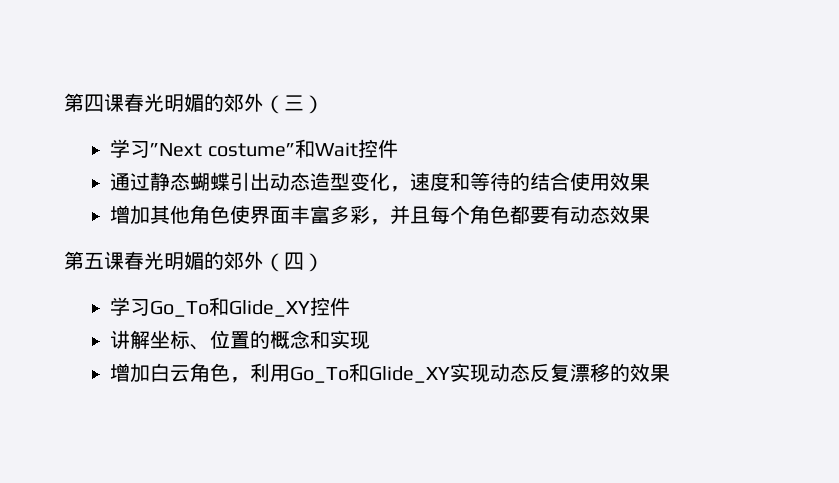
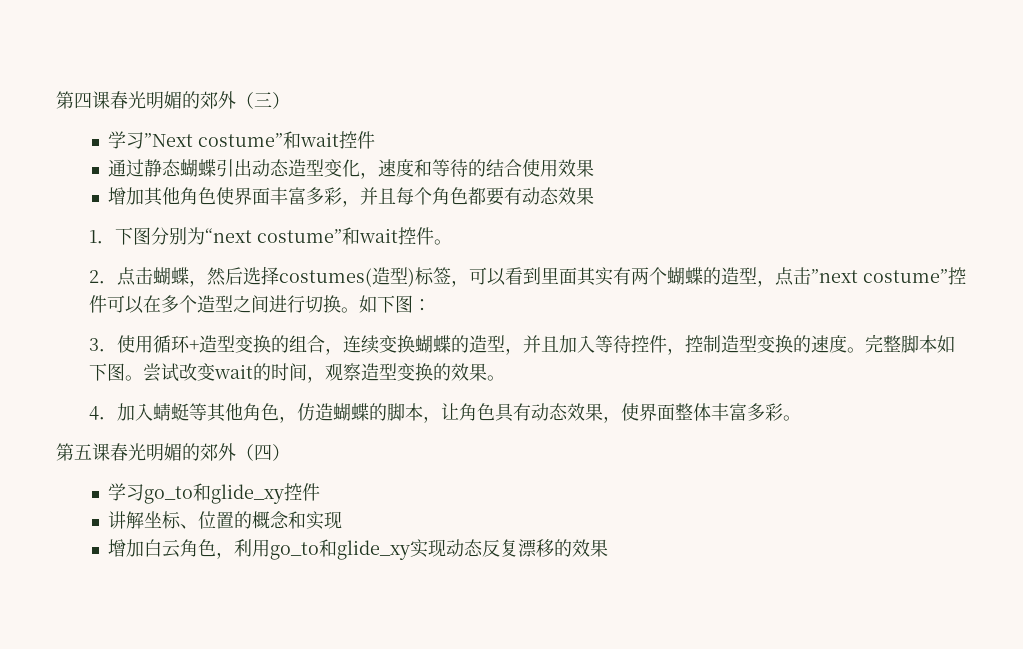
- 学习”Next costume”和Wait控件
+ 学习”Next costume”和wait控件
+ 1．下图分别为“next costume”和wait控件。
+ 2．点击蝴蝶，然后选择costumes(造型)标签，可以看到里面其实有两个蝴蝶的造型，点击”next costume”控件可以在多个造型之间进行切换。如下图：
+ 3．使用循环+造型变换的组合，连续变换蝴蝶的造型，并且加入等待控件，控制造型变换的速度。完整脚本如下图。尝试改变wait的时间，观察造型变换的效果。
+ 4．加入蜻蜓等其他角色，仿造蝴蝶的脚本，让角色具有动态效果，使界面整体丰富多彩。
- 学习Go_To和Glide_XY控件
+ 学习go_to和glide_xy控件
- 增加白云角色，利用Go_To和Glide_XY实现动态反复漂移的效果
+ 增加白云角色，利用go_to和glide_xy实现动态反复漂移的效果

